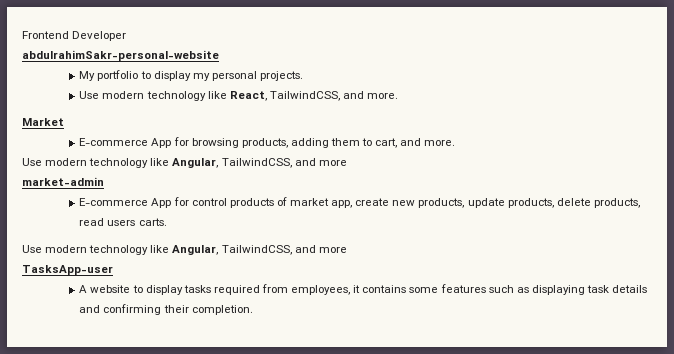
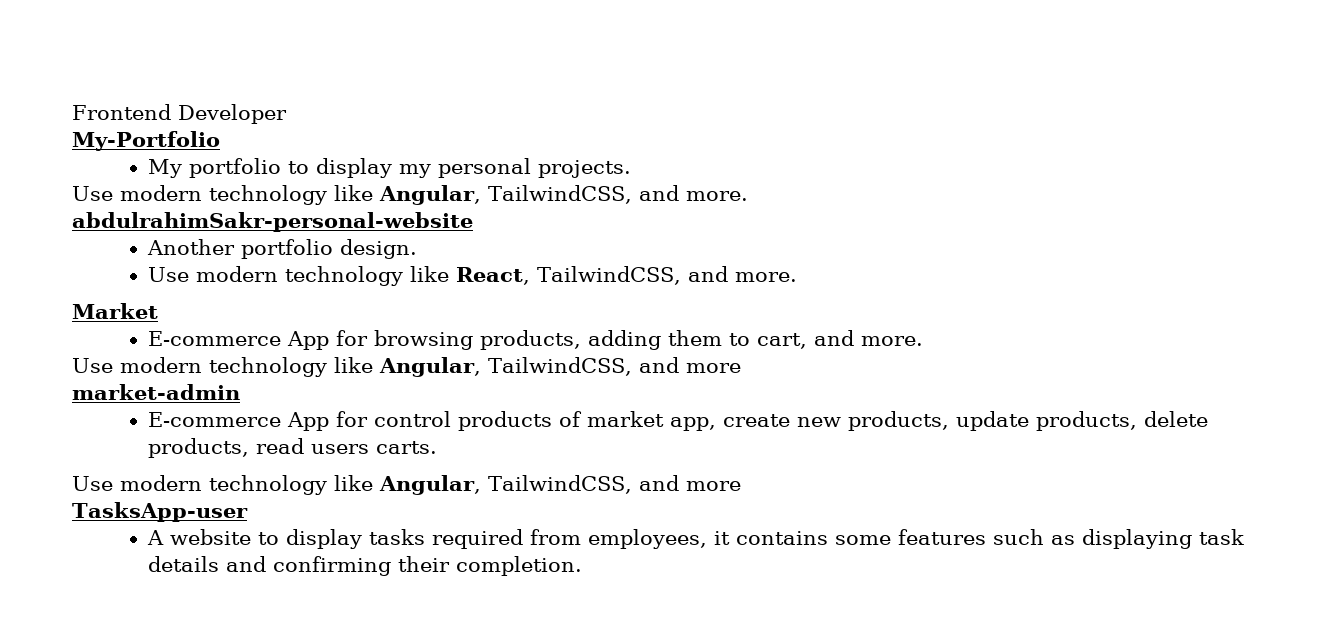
- abdulrahimSakr-personal-website
+ My-Portfolio
+ Use modern technology like Angular, TailwindCSS, and more.
+ abdulrahimSakr-personal-website
+ Another portfolio design.

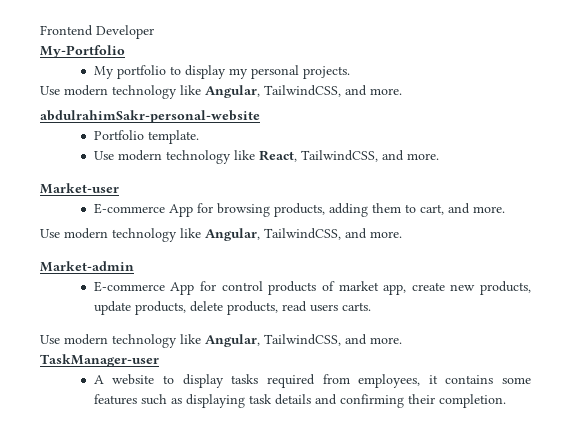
- Another portfolio design.
+ Portfolio template.
- Market
+ Market-user
  E-commerce App for browsing products, adding them to cart, and more.
- Use modern technology like Angular, TailwindCSS, and more
- market-admin
+ Use modern technology like Angular, TailwindCSS, and more.
+ Market-admin
  E-commerce App for control products of market app, create new products, update products, delete products, read users carts.
- Use modern technology like Angular, TailwindCSS, and more
- TasksApp-user
+ Use modern technology like Angular, TailwindCSS, and more.
+ TaskManager-user

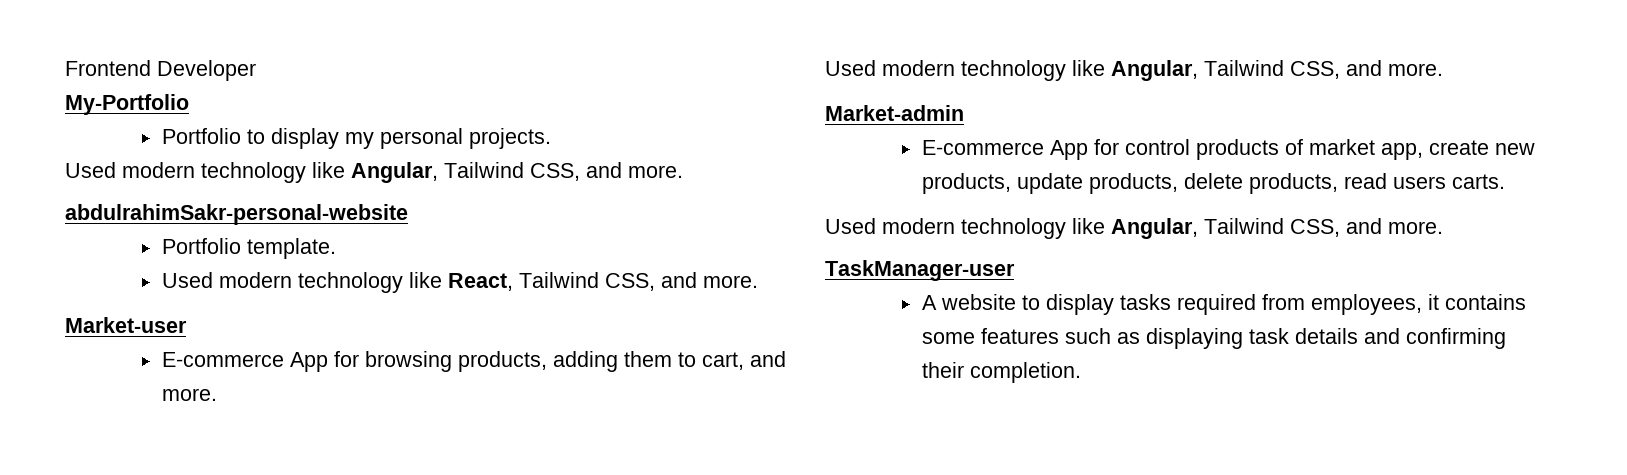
- My portfolio to display my personal projects.
- Use modern technology like Angular, TailwindCSS, and more.
+ Portfolio to display my personal projects.
+ Used modern technology like Angular, Tailwind CSS, and more.
- Use modern technology like React, TailwindCSS, and more.
+ Used modern technology like React, Tailwind CSS, and more.
  E-commerce App for browsing products, adding them to cart, and more.
- Use modern technology like Angular, TailwindCSS, and more.
+ Used modern technology like Angular, Tailwind CSS, and more.
  E-commerce App for control products of market app, create new products, update products, delete products, read users carts.
- Use modern technology like Angular, TailwindCSS, and more.
+ Used modern technology like Angular, Tailwind CSS, and more.

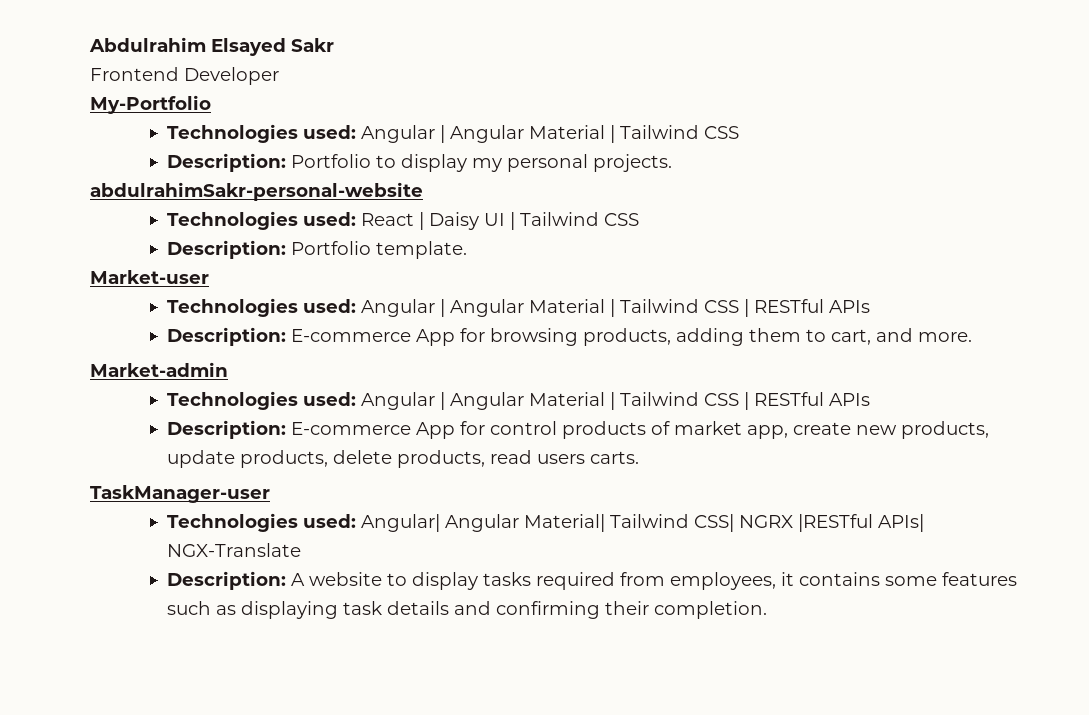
+ Abdulrahim Elsayed Sakr
  My-Portfolio
- Portfolio to display my personal projects.
- Used modern technology like Angular, Tailwind CSS, and more.
+ Technologies used: Angular | Angular Material | Tailwind CSS
+ Description: Portfolio to display my personal projects.
  abdulrahimSakr-personal-website
- Portfolio template.
- Used modern technology like React, Tailwind CSS, and more.
+ Technologies used: React | Daisy UI | Tailwind CSS
+ Description: Portfolio template.
  Market-user
- E-commerce App for browsing products, adding them to cart, and more.
- Used modern technology like Angular, Tailwind CSS, and more.
+ Technologies used: Angular | Angular Material | Tailwind CSS | RESTful APIs
+ Description: E-commerce App for browsing products, adding them to cart, and more.
  Market-admin
- E-commerce App for control products of market app, create new products, update products, delete products, read users carts.
- Used modern technology like Angular, Tailwind CSS, and more.
+ Technologies used: Angular | Angular Material | Tailwind CSS | RESTful APIs
+ Description: E-commerce App for control products of market app, create new products, update products, delete products, read users carts.
  TaskManager-user
- A website to display tasks required from employees, it contains some features such as displaying task details and confirming their completion.
+ Technologies used: Angular| Angular Material| Tailwind CSS| NGRX |RESTful APIs| NGX-Translate
+ Description: A website to display tasks required from employees, it contains some features such as displaying task details and confirming their completion.

